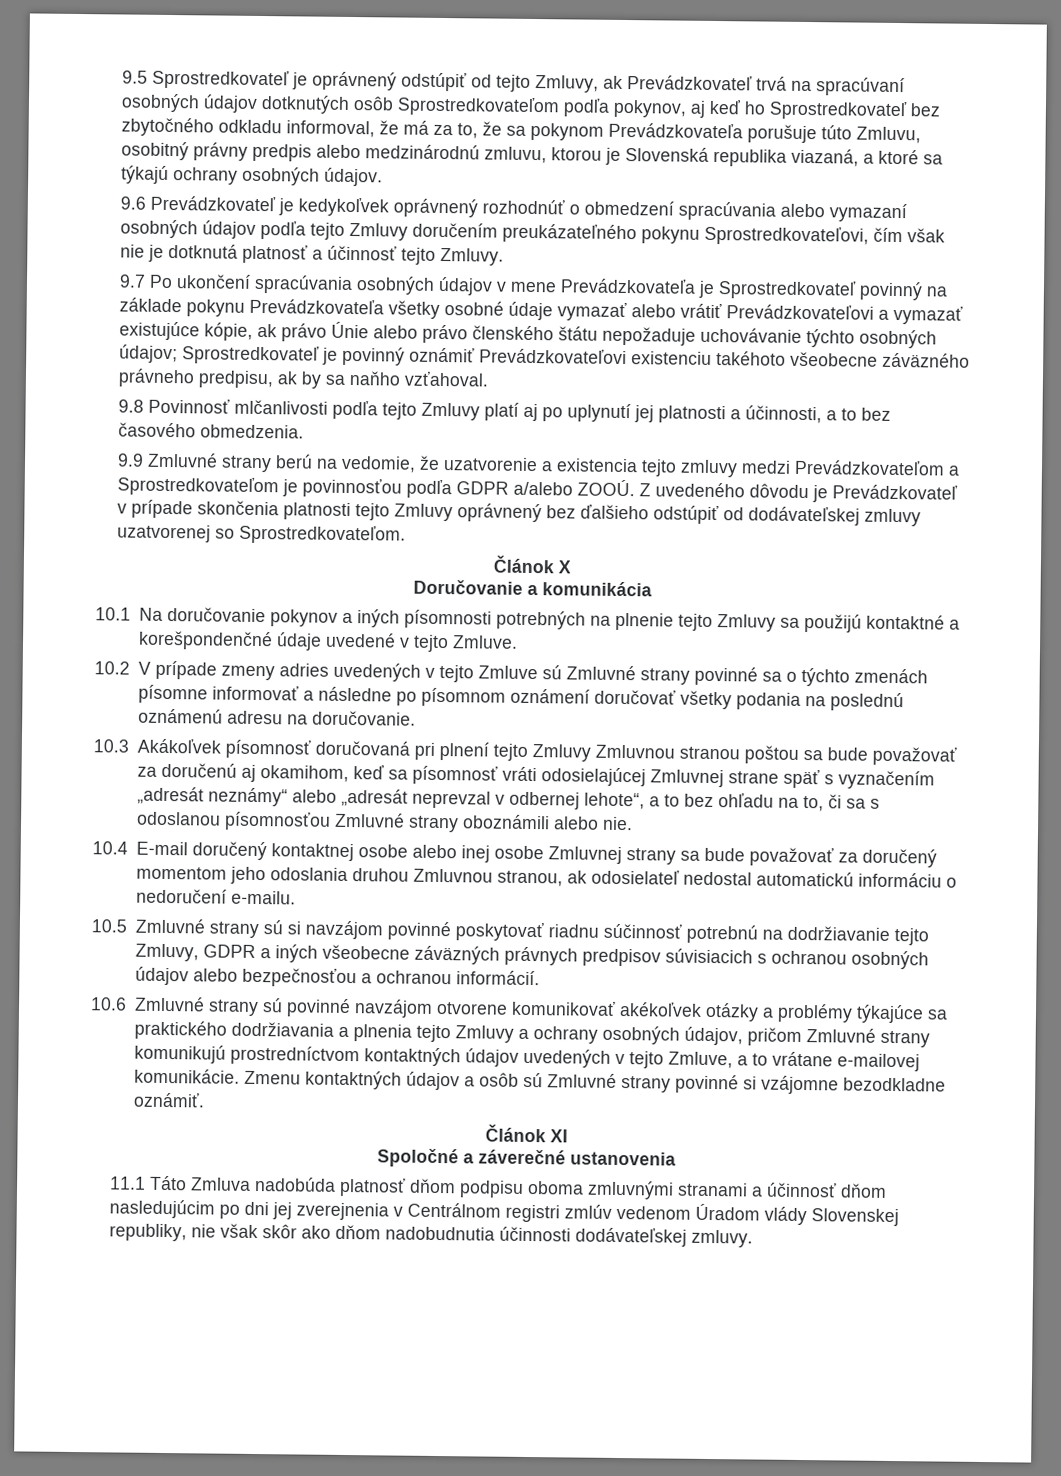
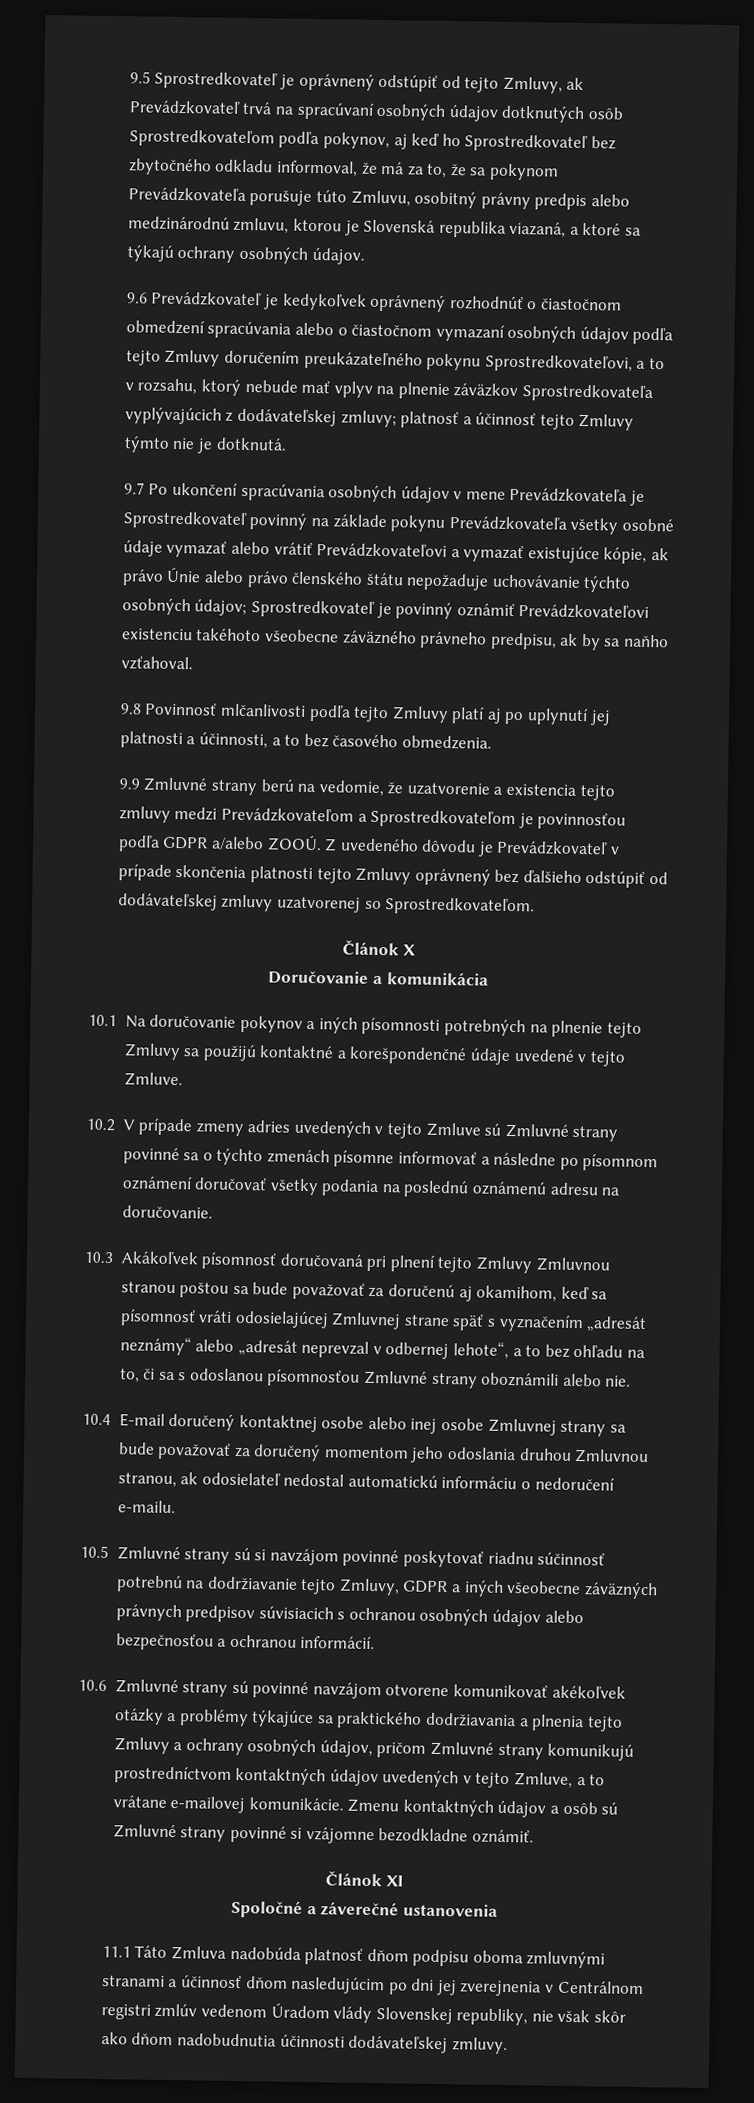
- 9.6 Prevádzkovateľ je kedykoľvek oprávnený rozhodnúť o obmedzení spracúvania alebo vymazaní osobných údajov podľa tejto Zmluvy doručením preukázateľného pokynu Sprostredkovateľovi, čím však nie je dotknutá platnosť a účinnosť tejto Zmluvy.
+ 9.6 Prevádzkovateľ je kedykoľvek oprávnený rozhodnúť o čiastočnom obmedzení spracúvania alebo o čiastočnom vymazaní osobných údajov podľa tejto Zmluvy doručením preukázateľného pokynu Sprostredkovateľovi, a to v rozsahu, ktorý nebude mať vplyv na plnenie záväzkov Sprostredkovateľa vyplývajúcich z dodávateľskej zmluvy; platnosť a účinnosť tejto Zmluvy týmto nie je dotknutá.

